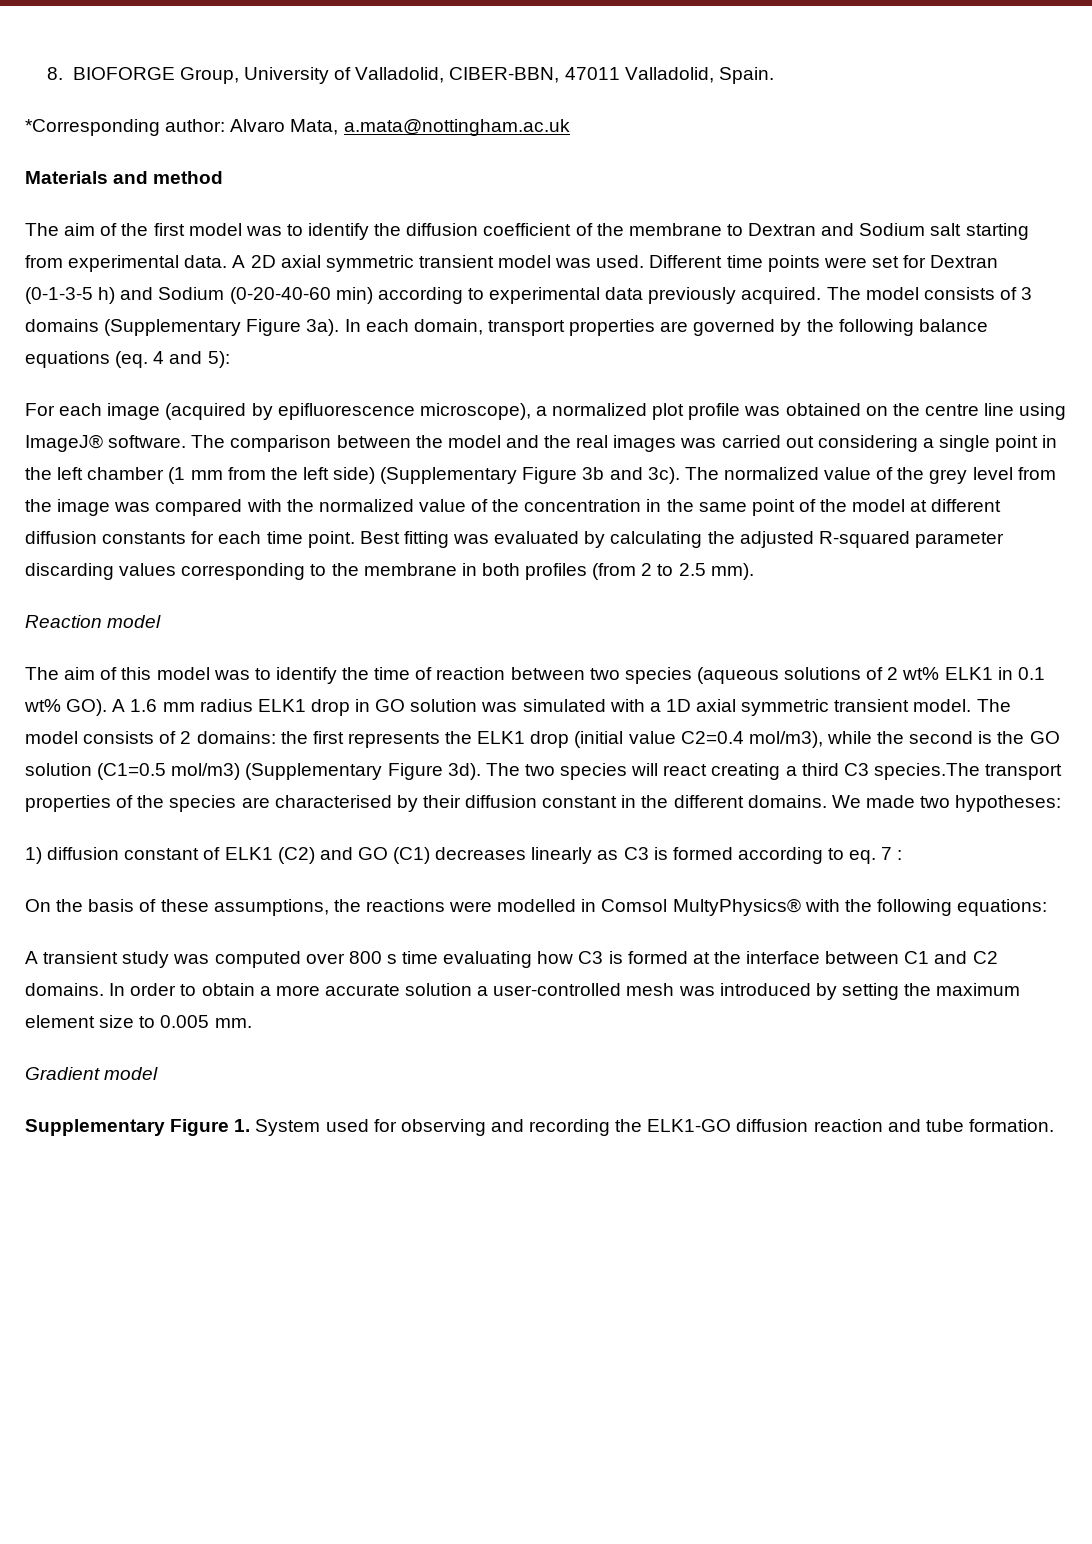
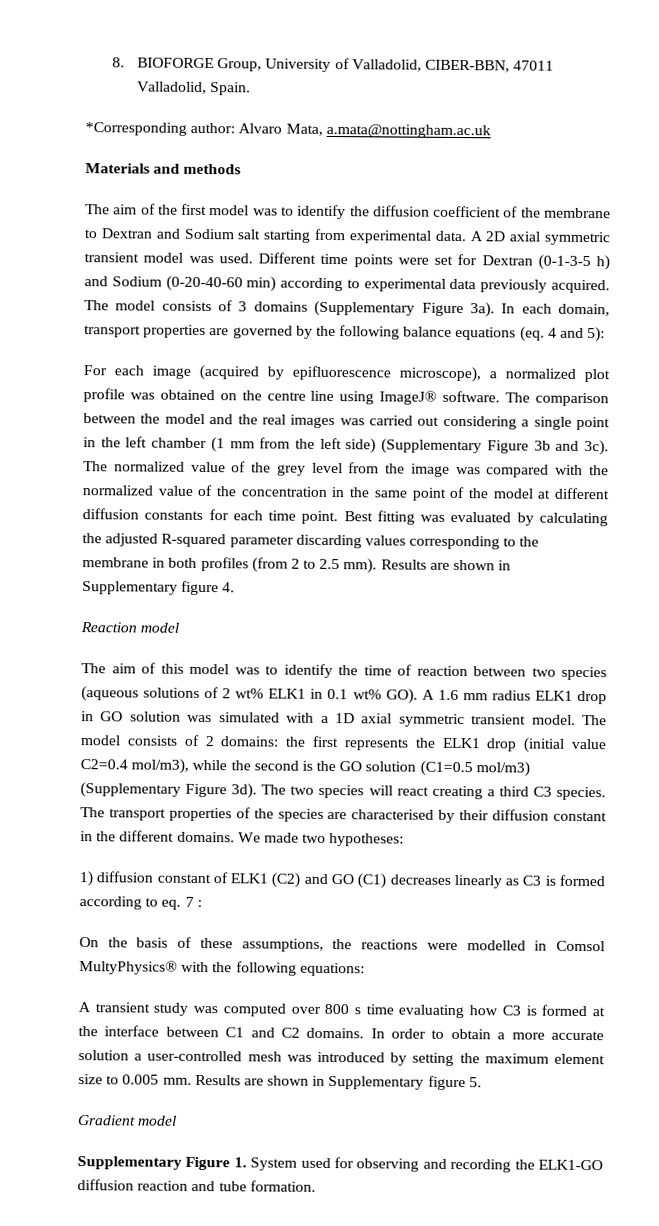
- Materials and method
+ Materials and methods
+ Results are shown in Supplementary figure 4.
- The two species will react creating a third C3 species.The transport properties of the species are characterised by their diffusion constant in the different domains.
+ The two species will react creating a third C3 species. The transport properties of the species are characterised by their diffusion constant in the different domains.
+ Results are shown in Supplementary figure 5.

